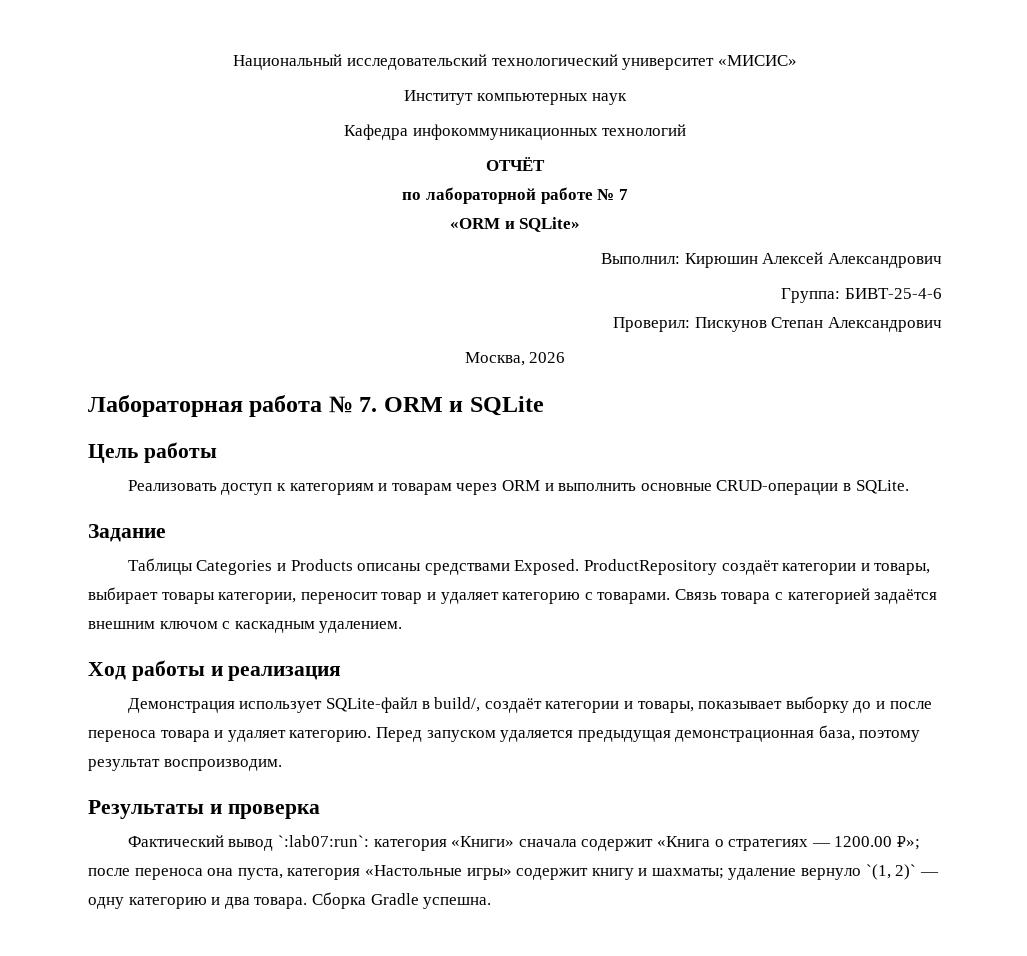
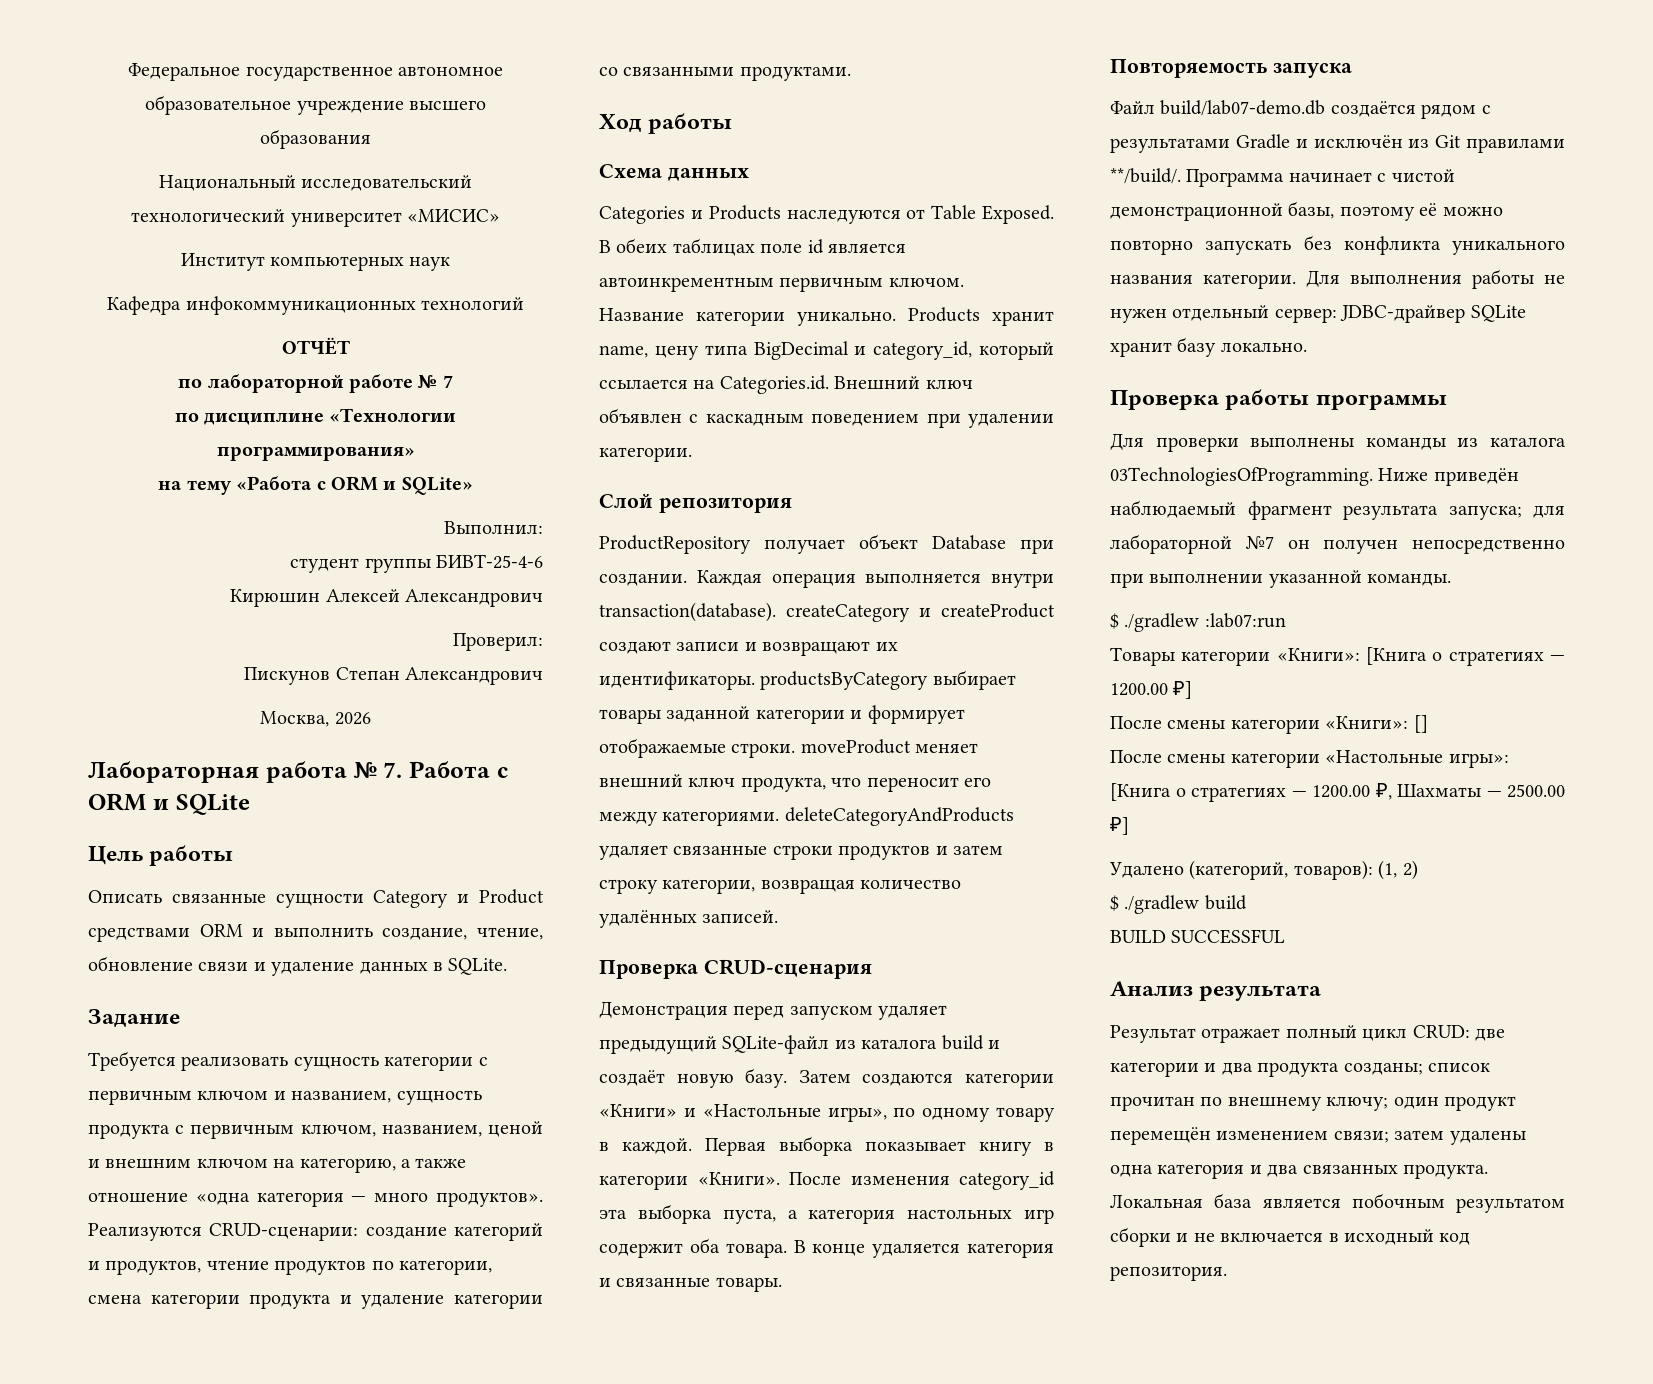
+ Федеральное государственное автономное образовательное учреждение высшего образования
- «ORM и SQLite»
+ по дисциплине «Технологии программирования»
+ на тему «Работа с ORM и SQLite»
- Выполнил: Кирюшин Алексей Александрович
+ Выполнил:
+ студент группы БИВТ-25-4-6
+ Кирюшин Алексей Александрович
- Группа: БИВТ-25-4-6
- Проверил: Пискунов Степан Александрович
+ Проверил:
+ Пискунов Степан Александрович
- Лабораторная работа № 7. ORM и SQLite
+ Лабораторная работа № 7. Работа с ORM и SQLite
- Реализовать доступ к категориям и товарам через ORM и выполнить основные CRUD-операции в SQLite.
+ Описать связанные сущности Category и Product средствами ORM и выполнить создание, чтение, обновление связи и удаление данных в SQLite.
  Задание
- Таблицы Categories и Products описаны средствами Exposed. ProductRepository создаёт категории и товары, выбирает товары категории, переносит товар и удаляет категорию с товарами. Связь товара с категорией задаётся внешним ключом с каскадным удалением.
- Ход работы и реализация
- Демонстрация использует SQLite-файл в build/, создаёт категории и товары, показывает выборку до и после переноса товара и удаляет категорию. Перед запуском удаляется предыдущая демонстрационная база, поэтому результат воспроизводим.
- Результаты и проверка
- Фактический вывод `:lab07:run`: категория «Книги» сначала содержит «Книга о стратегиях — 1200.00 ₽»; после переноса она пуста, категория «Настольные игры» содержит книгу и шахматы; удаление вернуло `(1, 2)` — одну категорию и два товара. Сборка Gradle успешна.
+ Требуется реализовать сущность категории с первичным ключом и названием, сущность продукта с первичным ключом, названием, ценой и внешним ключом на категорию, а также отношение «одна категория — много продуктов». Реализуются CRUD-сценарии: создание категорий и продуктов, чтение продуктов по категории, смена категории продукта и удаление категории со связанными продуктами.
+ Ход работы
+ Схема данных
+ Categories и Products наследуются от Table Exposed. В обеих таблицах поле id является автоинкрементным первичным ключом. Название категории уникально. Products хранит name, цену типа BigDecimal и category_id, который ссылается на Categories.id. Внешний ключ объявлен с каскадным поведением при удалении категории.
+ Слой репозитория
+ ProductRepository получает объект Database при создании. Каждая операция выполняется внутри transaction(database). createCategory и createProduct создают записи и возвращают их идентификаторы. productsByCategory выбирает товары заданной категории и формирует отображаемые строки. moveProduct меняет внешний ключ продукта, что переносит его между категориями. deleteCategoryAndProducts удаляет связанные строки продуктов и затем строку категории, возвращая количество удалённых записей.
+ Проверка CRUD-сценария
+ Демонстрация перед запуском удаляет предыдущий SQLite-файл из каталога build и создаёт новую базу. Затем создаются категории «Книги» и «Настольные игры», по одному товару в каждой. Первая выборка показывает книгу в категории «Книги». После изменения category_id эта выборка пуста, а категория настольных игр содержит оба товара. В конце удаляется категория и связанные товары.
+ Повторяемость запуска
+ Файл build/lab07-demo.db создаётся рядом с результатами Gradle и исключён из Git правилами **/build/. Программа начинает с чистой демонстрационной базы, поэтому её можно повторно запускать без конфликта уникального названия категории. Для выполнения работы не нужен отдельный сервер: JDBC-драйвер SQLite хранит базу локально.
+ Проверка работы программы
+ Для проверки выполнены команды из каталога 03TechnologiesOfProgramming. Ниже приведён наблюдаемый фрагмент результата запуска; для лабораторной №7 он получен непосредственно при выполнении указанной команды.
+ $ ./gradlew :lab07:run
+ Товары категории «Книги»: [Книга о стратегиях — 1200.00 ₽]
+ После смены категории «Книги»: []
+ После смены категории «Настольные игры»: [Книга о стратегиях — 1200.00 ₽, Шахматы — 2500.00 ₽]
+ Удалено (категорий, товаров): (1, 2)
+ $ ./gradlew build
+ BUILD SUCCESSFUL
+ Анализ результата
+ Результат отражает полный цикл CRUD: две категории и два продукта созданы; список прочитан по внешнему ключу; один продукт перемещён изменением связи; затем удалены одна категория и два связанных продукта. Локальная база является побочным результатом сборки и не включается в исходный код репозитория.

